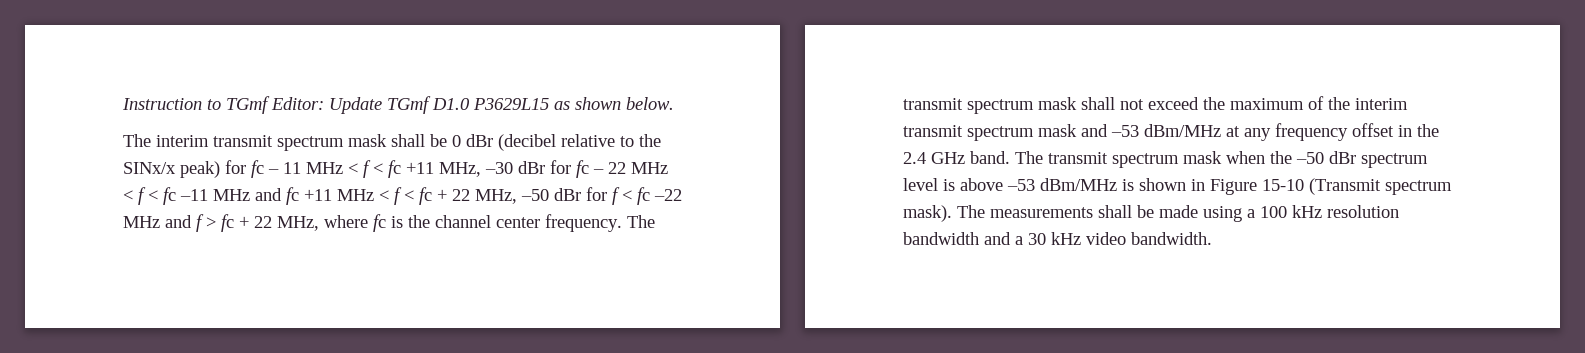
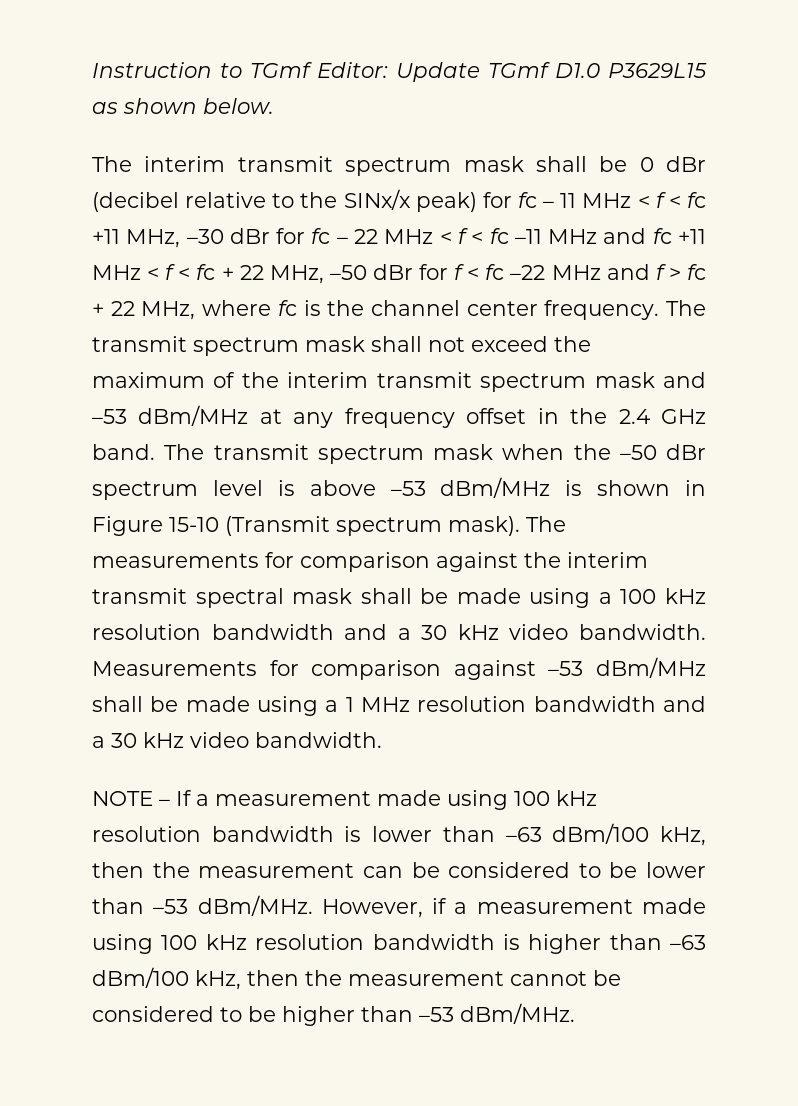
- The measurements shall be made using a 100 kHz resolution bandwidth and a 30 kHz video bandwidth.
+ The measurements for comparison against the interim transmit spectral mask shall be made using a 100 kHz resolution bandwidth and a 30 kHz video bandwidth.
+ Measurements for comparison against –53 dBm/MHz shall be made using a 1 MHz resolution bandwidth and a 30 kHz video bandwidth.
+ NOTE – If a measurement made using 100 kHz resolution bandwidth is lower than –63 dBm/100 kHz, then the measurement can be considered to be lower than –53 dBm/MHz. However, if a measurement made using 100 kHz resolution bandwidth is higher than –63 dBm/100 kHz, then the measurement cannot be considered to be higher than –53 dBm/MHz.

